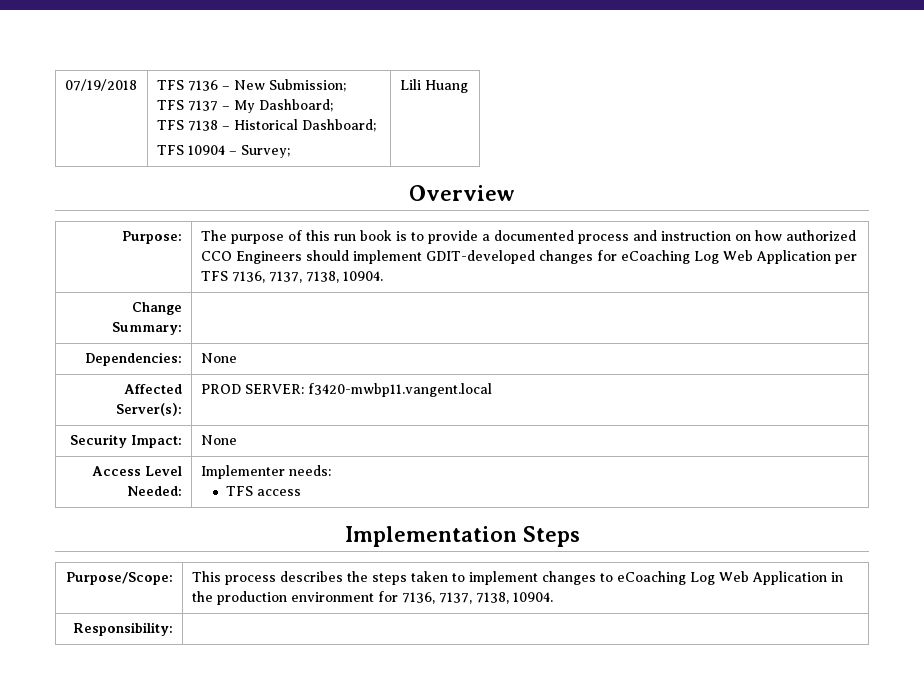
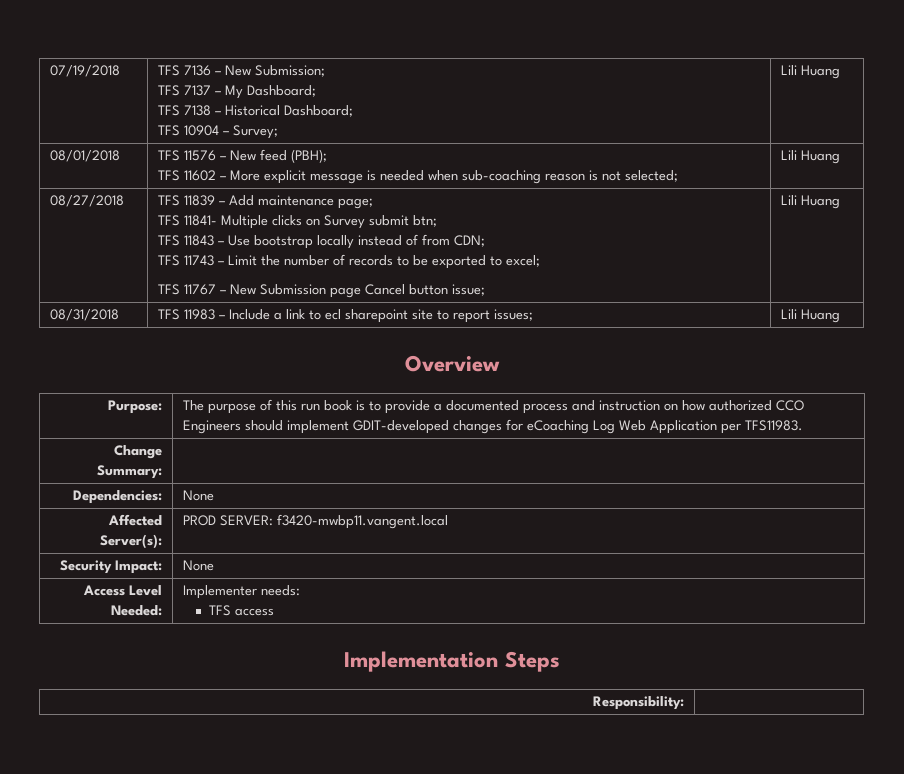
+ 08/01/2018 | TFS 11576 – New feed (PBH);
+ TFS 11602 – More explicit message is needed when sub-coaching reason is not selected; | Lili Huang
+ 08/27/2018 | TFS 11839 – Add maintenance page;
+ TFS 11841- Multiple clicks on Survey submit btn;
+ TFS 11843 – Use bootstrap locally instead of from CDN;
+ TFS 11743 – Limit the number of records to be exported to excel;
+ TFS 11767 – New Submission page Cancel button issue; | Lili Huang
+ 08/31/2018 | TFS 11983 – Include a link to ecl sharepoint site to report issues; | Lili Huang
- Purpose: | The purpose of this run book is to provide a documented process and instruction on how authorized CCO Engineers should implement GDIT-developed changes for eCoaching Log Web Application per TFS 7136, 7137, 7138, 10904.
+ Purpose: | The purpose of this run book is to provide a documented process and instruction on how authorized CCO Engineers should implement GDIT-developed changes for eCoaching Log Web Application per TFS11983.
- Purpose/Scope: | This process describes the steps taken to implement changes to eCoaching Log Web Application in the production environment for 7136, 7137, 7138, 10904.

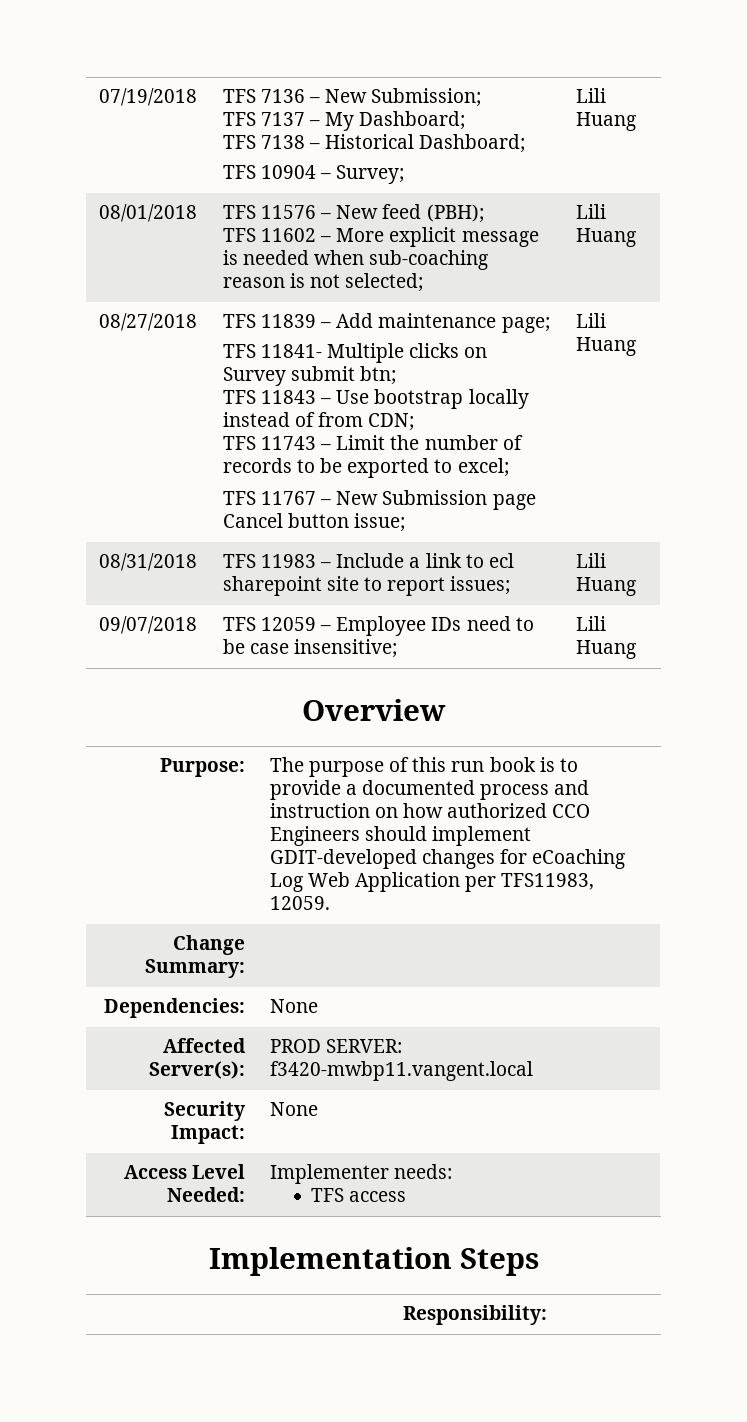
+ 09/07/2018 | TFS 12059 – Employee IDs need to be case insensitive; | Lili Huang
- Purpose: | The purpose of this run book is to provide a documented process and instruction on how authorized CCO Engineers should implement GDIT-developed changes for eCoaching Log Web Application per TFS11983.
+ Purpose: | The purpose of this run book is to provide a documented process and instruction on how authorized CCO Engineers should implement GDIT-developed changes for eCoaching Log Web Application per TFS11983, 12059.

